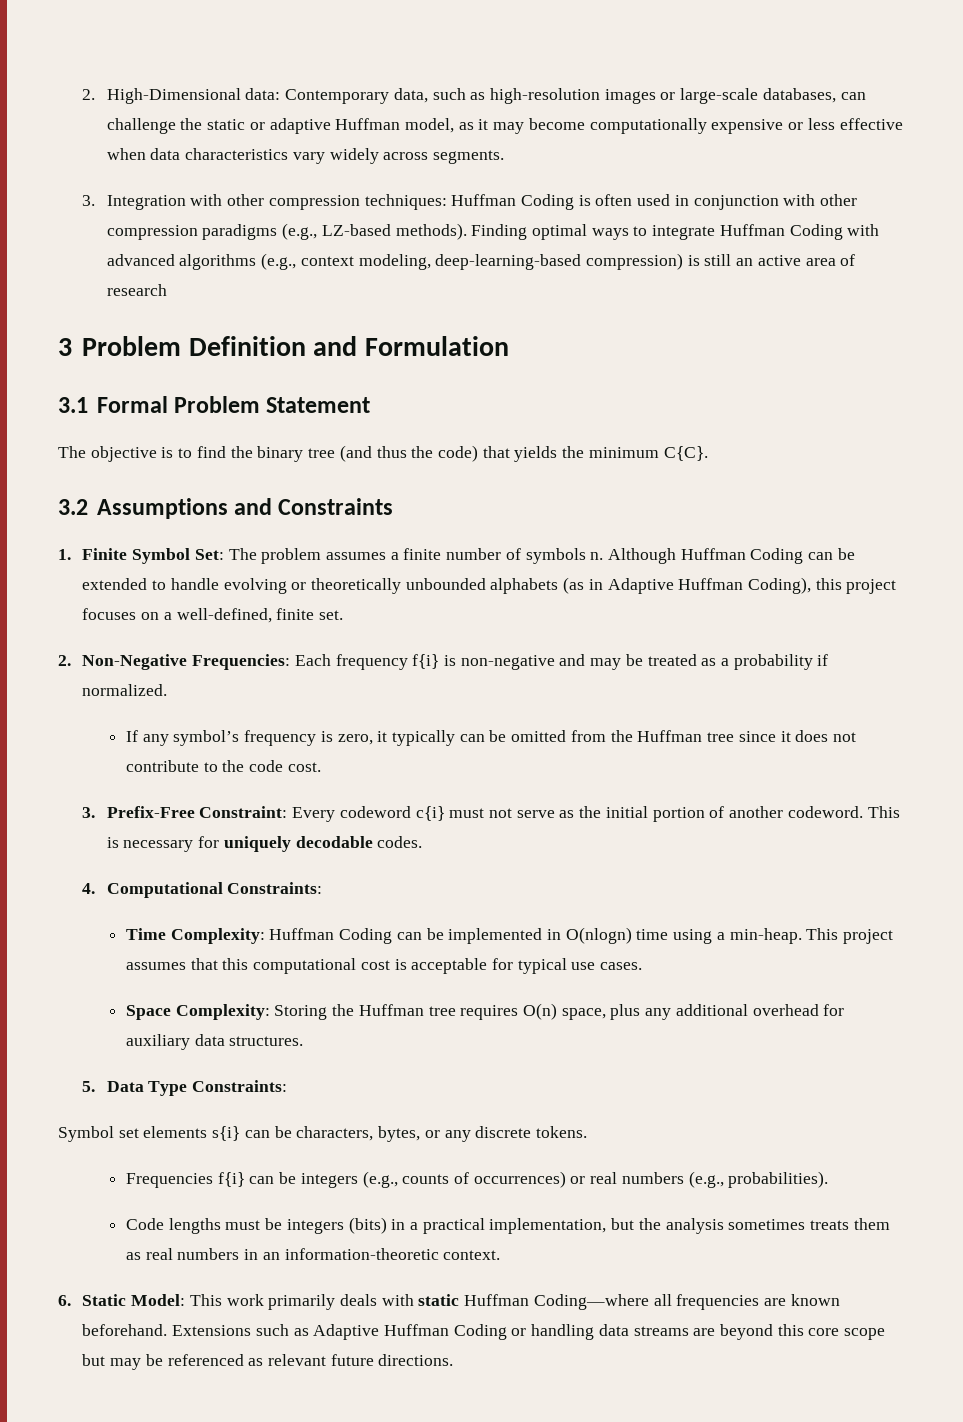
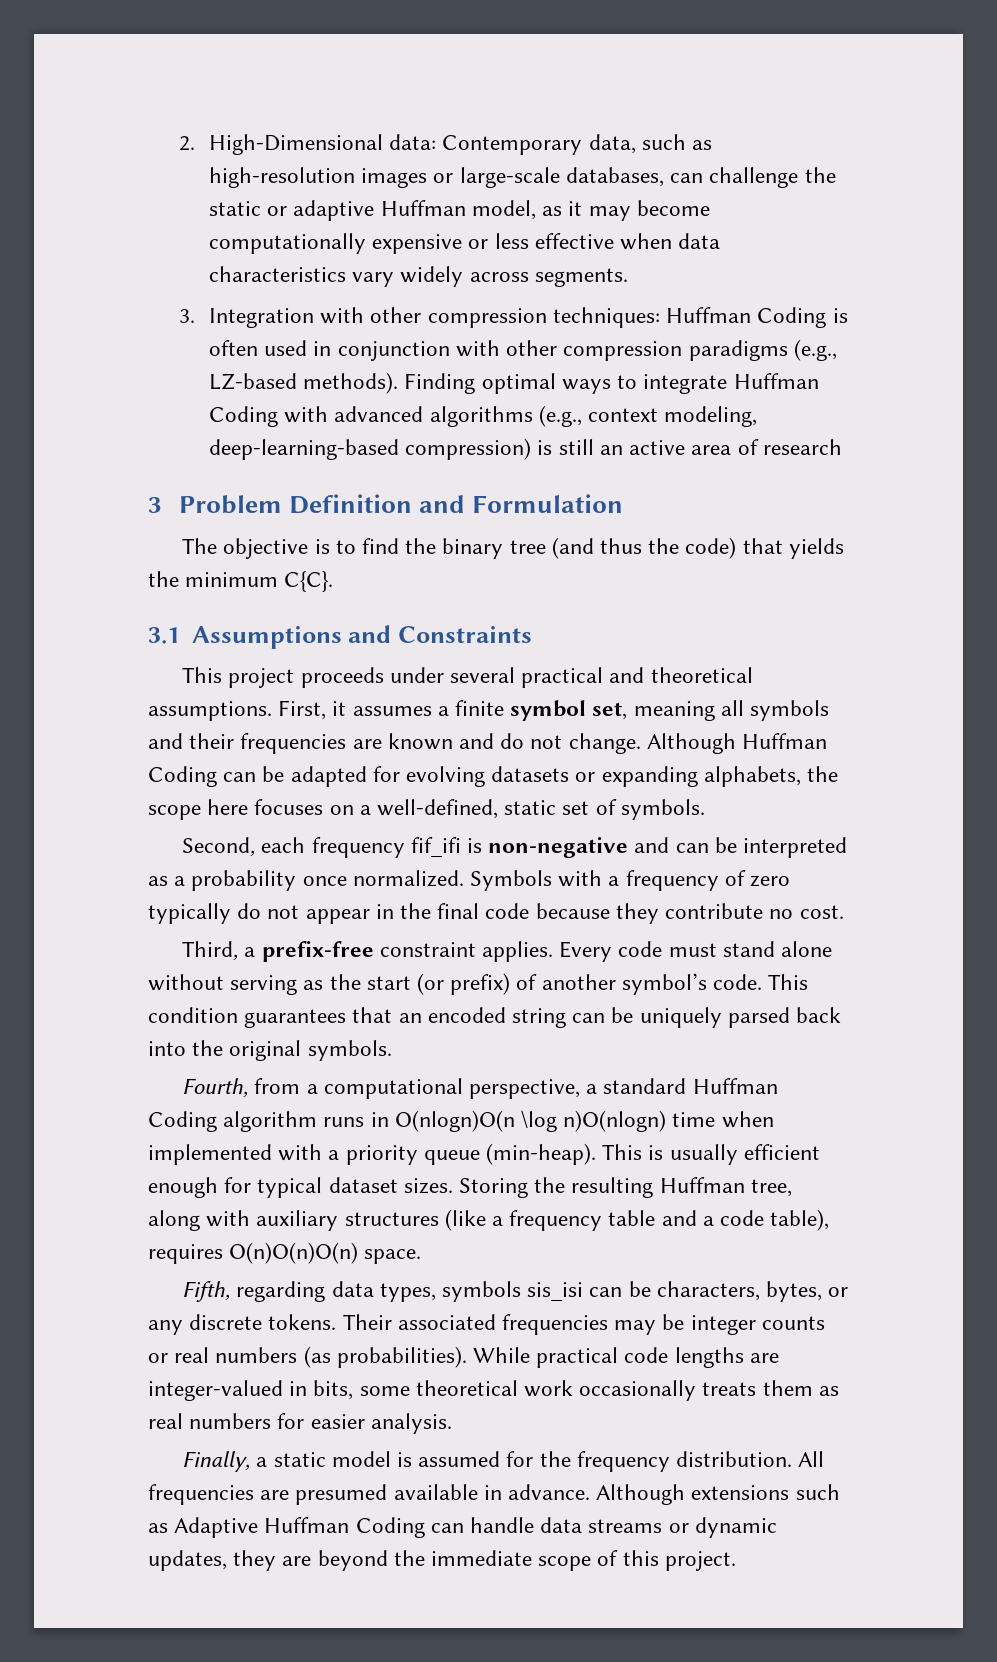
- 3.1 Formal Problem Statement
- 3.2 Assumptions and Constraints
+ 3.1 Assumptions and Constraints
- 1. Finite Symbol Set: The problem assumes a finite number of symbols n.
+ This project proceeds under several practical and theoretical assumptions. First, it assumes a finite symbol set, meaning all symbols and their frequencies are known and do not change.
- Although Huffman Coding can be extended to handle evolving or theoretically unbounded alphabets (as in Adaptive Huffman Coding), this project focuses on a well-defined, finite set.
- 2. Non-Negative Frequencies: Each frequency f{i} is non-negative and may be treated as a probability if normalized.
- If any symbol’s frequency is zero, it typically can be omitted from the Huffman tree since it does not contribute to the code cost.
- 3. Prefix-Free Constraint: Every codeword c{i} must not serve as the initial portion of another codeword. This is necessary for uniquely decodable codes.
- 4. Computational Constraints:
- Time Complexity: Huffman Coding can be implemented in O(nlogn) time using a min-heap. This project assumes that this computational cost is acceptable for typical use cases.
- Space Complexity: Storing the Huffman tree requires O(n) space, plus any additional overhead for auxiliary data structures.
- 5. Data Type Constraints:
- Symbol set elements s{i} can be characters, bytes, or any discrete tokens.
- Frequencies f{i} can be integers (e.g., counts of occurrences) or real numbers (e.g., probabilities).
- Code lengths must be integers (bits) in a practical implementation, but the analysis sometimes treats them as real numbers in an information-theoretic context.
- 6. Static Model: This work primarily deals with static Huffman Coding—where all frequencies are known beforehand. Extensions such as Adaptive Huffman Coding or handling data streams are beyond this core scope but may be referenced as relevant future directions.
+ Although Huffman Coding can be adapted for evolving datasets or expanding alphabets, the scope here focuses on a well-defined, static set of symbols.
+ Second, each frequency fif_ifi is non-negative and can be interpreted as a probability once normalized. Symbols with a frequency of zero typically do not appear in the final code because they contribute no cost.
+ Third, a prefix-free constraint applies. Every code must stand alone without serving as the start (or prefix) of another symbol’s code. This condition guarantees that an encoded string can be uniquely parsed back into the original symbols.
+ Fourth, from a computational perspective, a standard Huffman Coding algorithm runs in O(nlogn)O(n \log n)O(nlogn) time when implemented with a priority queue (min-heap). This is usually efficient enough for typical dataset sizes. Storing the resulting Huffman tree, along with auxiliary structures (like a frequency table and a code table), requires O(n)O(n)O(n) space.
+ Fifth, regarding data types, symbols sis_isi can be characters, bytes, or any discrete tokens. Their associated frequencies may be integer counts or real numbers (as probabilities). While practical code lengths are integer-valued in bits, some theoretical work occasionally treats them as real numbers for easier analysis.
+ Finally, a static model is assumed for the frequency distribution. All frequencies are presumed available in advance. Although extensions such as Adaptive Huffman Coding can handle data streams or dynamic updates, they are beyond the immediate scope of this project.

